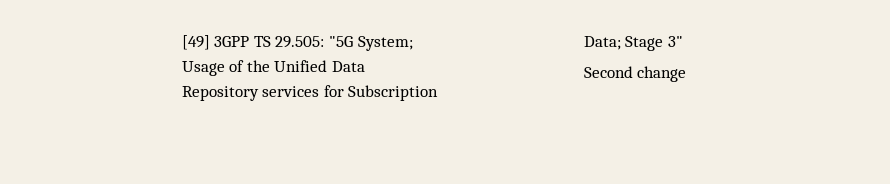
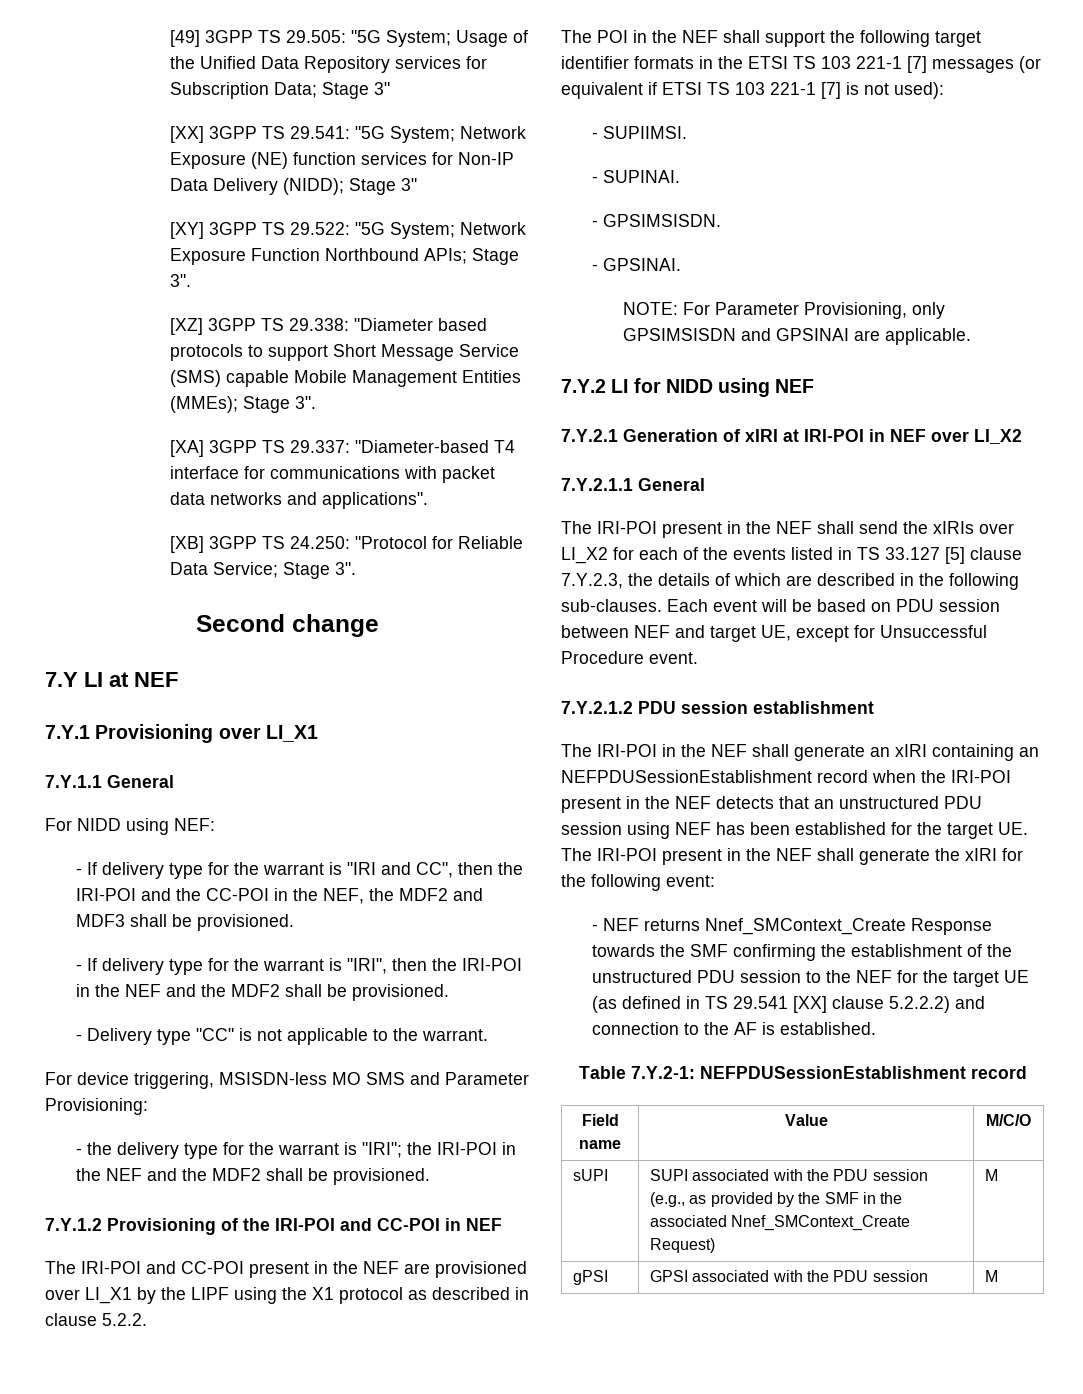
+ [XX] 3GPP TS 29.541: "5G System; Network Exposure (NE) function services for Non-IP Data Delivery (NIDD); Stage 3"
+ [XY] 3GPP TS 29.522: "5G System; Network Exposure Function Northbound APIs; Stage 3".
+ [XZ] 3GPP TS 29.338: "Diameter based protocols to support Short Message Service (SMS) capable Mobile Management Entities (MMEs); Stage 3".
+ [XA] 3GPP TS 29.337: "Diameter-based T4 interface for communications with packet data networks and applications".
+ [XB] 3GPP TS 24.250: "Protocol for Reliable Data Service; Stage 3".
  Second change
+ 7.Y LI at NEF
+ 7.Y.1 Provisioning over LI_X1
+ 7.Y.1.1 General
+ For NIDD using NEF:
+ - If delivery type for the warrant is "IRI and CC", then the IRI-POI and the CC-POI in the NEF, the MDF2 and MDF3 shall be provisioned.
+ - If delivery type for the warrant is "IRI", then the IRI-POI in the NEF and the MDF2 shall be provisioned.
+ - Delivery type "CC" is not applicable to the warrant.
+ For device triggering, MSISDN-less MO SMS and Parameter Provisioning:
+ - the delivery type for the warrant is "IRI"; the IRI-POI in the NEF and the MDF2 shall be provisioned.
+ 7.Y.1.2 Provisioning of the IRI-POI and CC-POI in NEF
+ The IRI-POI and CC-POI present in the NEF are provisioned over LI_X1 by the LIPF using the X1 protocol as described in clause 5.2.2.
+ The POI in the NEF shall support the following target identifier formats in the ETSI TS 103 221-1 [7] messages (or equivalent if ETSI TS 103 221-1 [7] is not used):
+ - SUPIIMSI.
+ - SUPINAI.
+ - GPSIMSISDN.
+ - GPSINAI.
+ NOTE: For Parameter Provisioning, only GPSIMSISDN and GPSINAI are applicable.
+ 7.Y.2 LI for NIDD using NEF
+ 7.Y.2.1 Generation of xIRI at IRI-POI in NEF over LI_X2
+ 7.Y.2.1.1 General
+ The IRI-POI present in the NEF shall send the xIRIs over LI_X2 for each of the events listed in TS 33.127 [5] clause 7.Y.2.3, the details of which are described in the following sub-clauses. Each event will be based on PDU session between NEF and target UE, except for Unsuccessful Procedure event.
+ 7.Y.2.1.2 PDU session establishment
+ The IRI-POI in the NEF shall generate an xIRI containing an NEFPDUSessionEstablishment record when the IRI-POI present in the NEF detects that an unstructured PDU session using NEF has been established for the target UE. The IRI-POI present in the NEF shall generate the xIRI for the following event:
+ - NEF returns Nnef_SMContext_Create Response towards the SMF confirming the establishment of the unstructured PDU session to the NEF for the target UE (as defined in TS 29.541 [XX] clause 5.2.2.2) and connection to the AF is established.
+ Table 7.Y.2-1: NEFPDUSessionEstablishment record
+ Field name | Value | M/C/O
+ sUPI | SUPI associated with the PDU session (e.g., as provided by the SMF in the associated Nnef_SMContext_Create Request) | M
+ gPSI | GPSI associated with the PDU session | M

